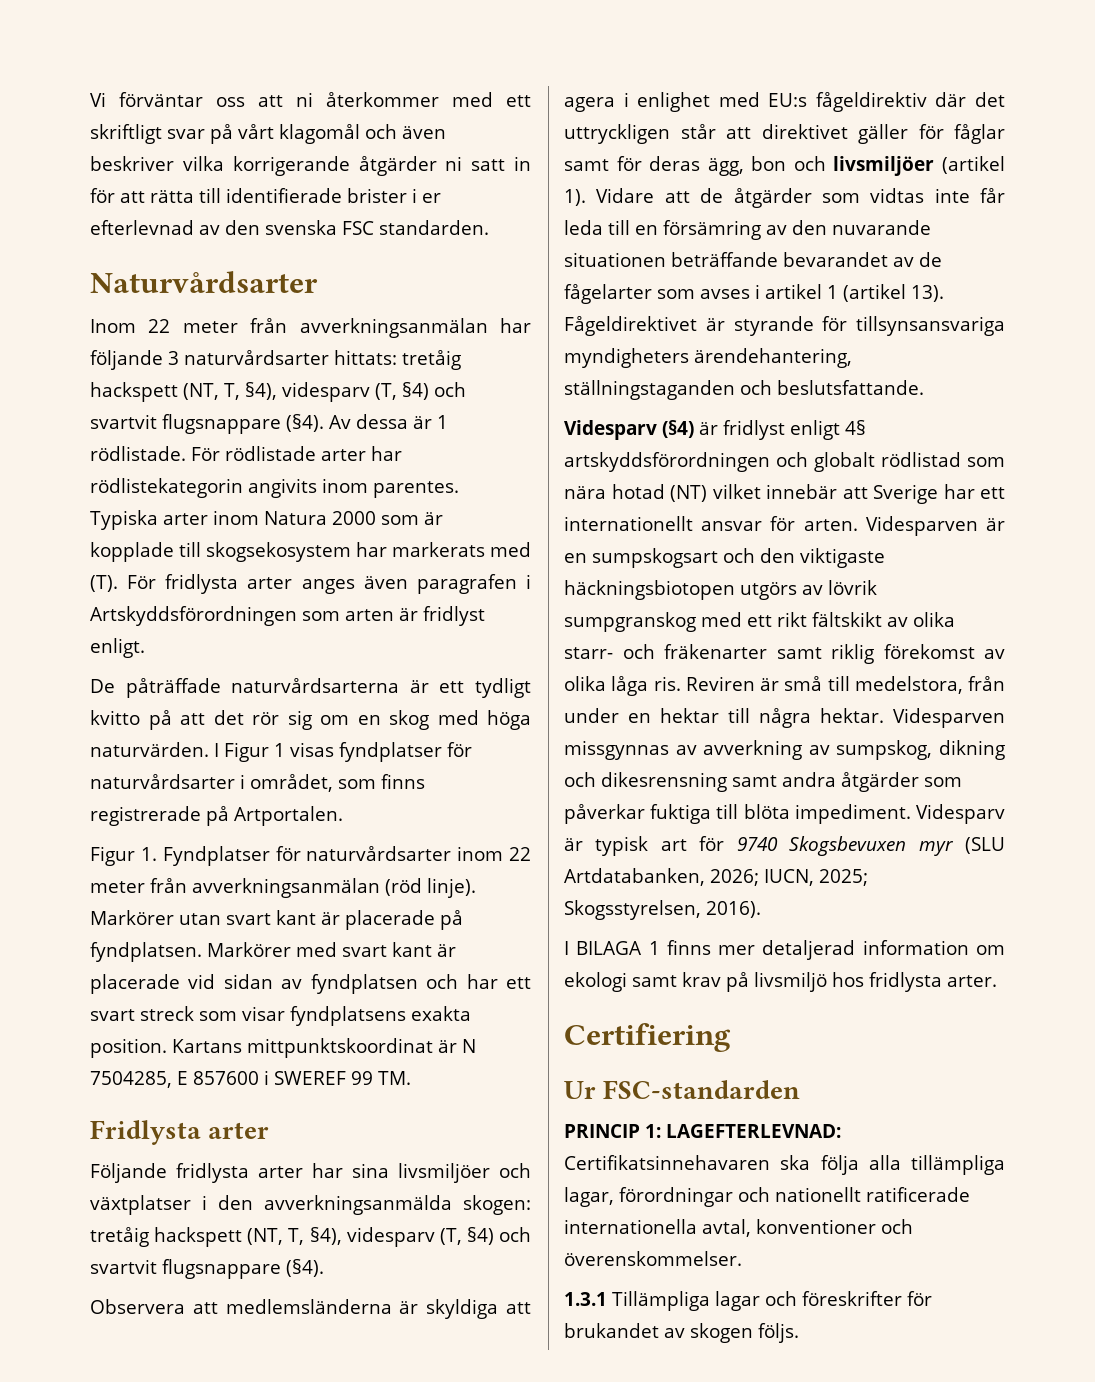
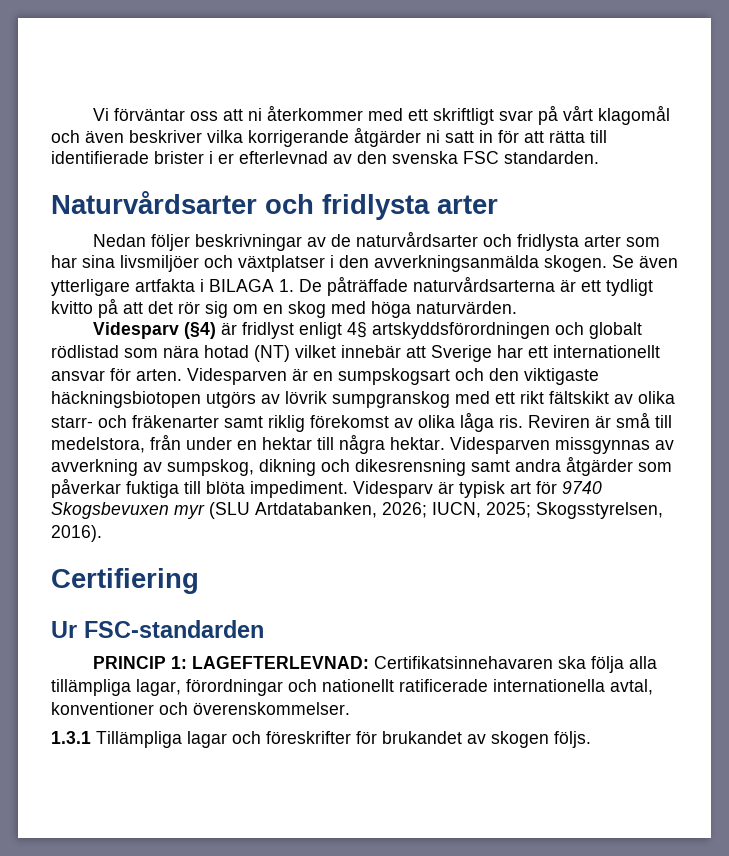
- Naturvårdsarter
- Inom 22 meter från avverkningsanmälan har följande 3 naturvårdsarter hittats: tretåig hackspett (NT, T, §4), videsparv (T, §4) och svartvit flugsnappare (§4). Av dessa är 1 rödlistade. För rödlistade arter har rödlistekategorin angivits inom parentes. Typiska arter inom Natura 2000 som är kopplade till skogsekosystem har markerats med (T). För fridlysta arter anges även paragrafen i Artskyddsförordningen som arten är fridlyst enligt.
- De påträffade naturvårdsarterna är ett tydligt kvitto på att det rör sig om en skog med höga naturvärden. I Figur 1 visas fyndplatser för naturvårdsarter i området, som finns registrerade på Artportalen.
- Figur 1. Fyndplatser för naturvårdsarter inom 22 meter från avverkningsanmälan (röd linje). Markörer utan svart kant är placerade på fyndplatsen. Markörer med svart kant är placerade vid sidan av fyndplatsen och har ett svart streck som visar fyndplatsens exakta position. Kartans mittpunktskoordinat är N 7504285, E 857600 i SWEREF 99 TM.
- Fridlysta arter
- Följande fridlysta arter har sina livsmiljöer och växtplatser i den avverkningsanmälda skogen: tretåig hackspett (NT, T, §4), videsparv (T, §4) och svartvit flugsnappare (§4).
- Observera att medlemsländerna är skyldiga att agera i enlighet med EU:s fågeldirektiv där det uttryckligen står att direktivet gäller för fåglar samt för deras ägg, bon och livsmiljöer (artikel 1). Vidare att de åtgärder som vidtas inte får leda till en försämring av den nuvarande situationen beträffande bevarandet av de fågelarter som avses i artikel 1 (artikel 13). Fågeldirektivet är styrande för tillsynsansvariga myndigheters ärendehantering, ställningstaganden och beslutsfattande.
+ Naturvårdsarter och fridlysta arter
+ Nedan följer beskrivningar av de naturvårdsarter och fridlysta arter som har sina livsmiljöer och växtplatser i den avverkningsanmälda skogen. Se även ytterligare artfakta i BILAGA 1. De påträffade naturvårdsarterna är ett tydligt kvitto på att det rör sig om en skog med höga naturvärden.
- I BILAGA 1 finns mer detaljerad information om ekologi samt krav på livsmiljö hos fridlysta arter.

